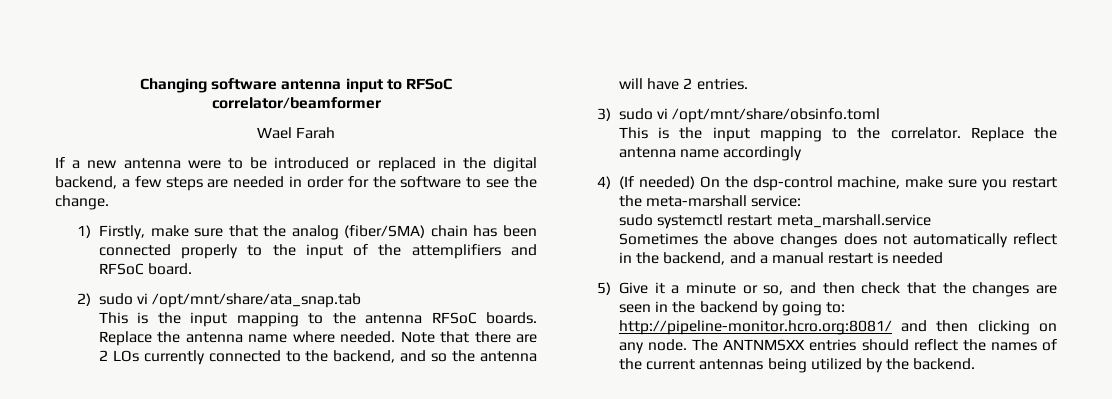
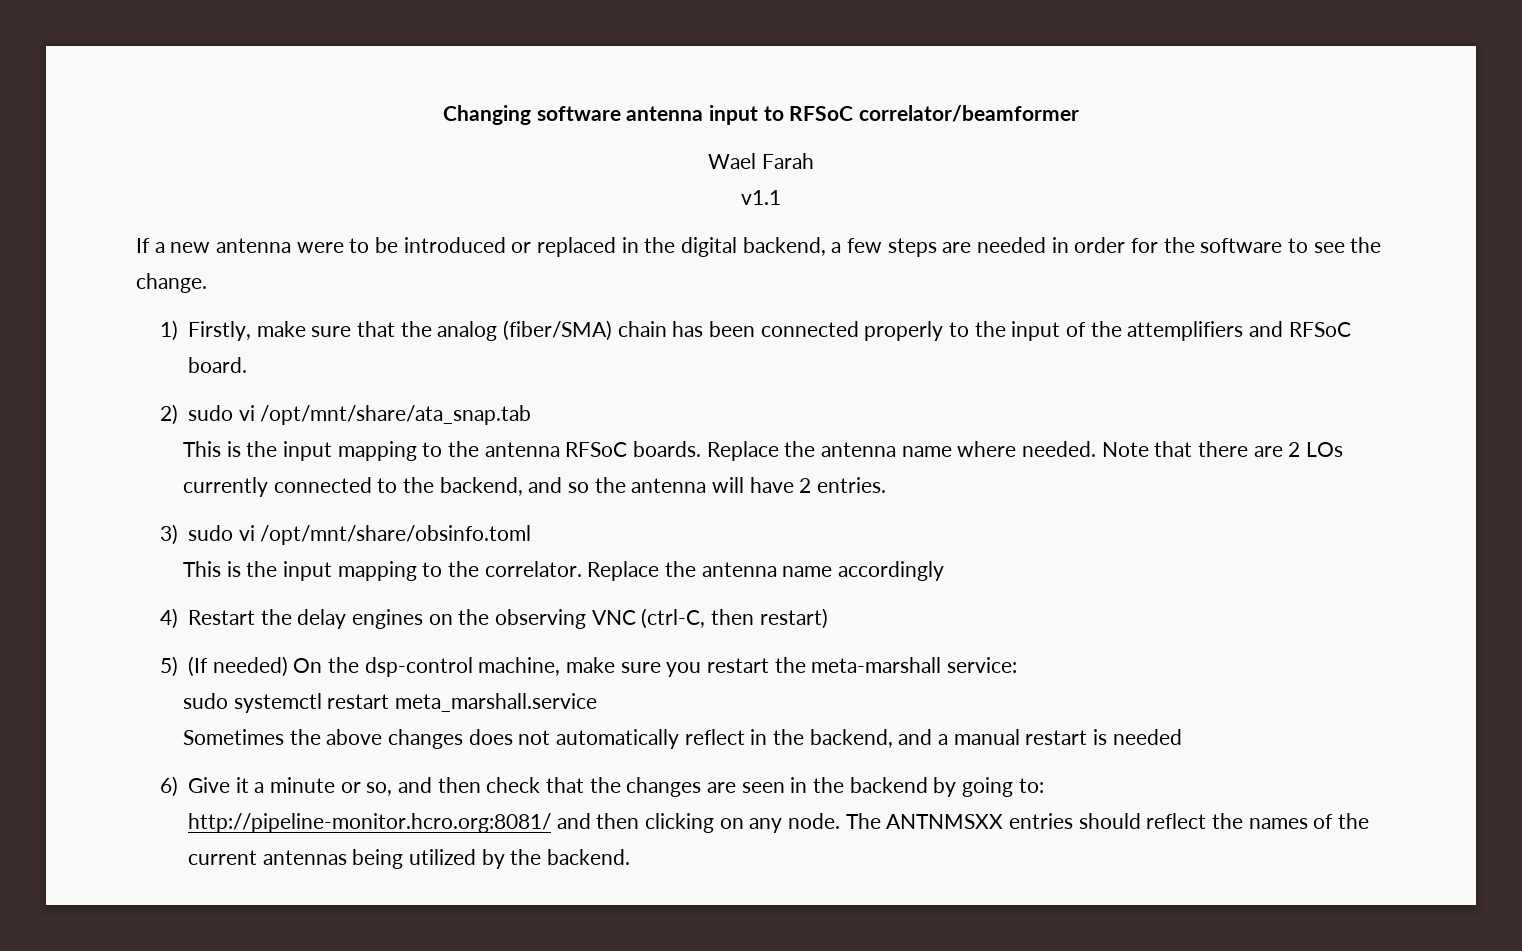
+ v1.1
- 4) (If needed) On the dsp-control machine, make sure you restart the meta-marshall service:
+ 4) Restart the delay engines on the observing VNC (ctrl-C, then restart)
+ 5) (If needed) On the dsp-control machine, make sure you restart the meta-marshall service:
- 5) Give it a minute or so, and then check that the changes are seen in the backend by going to: http://pipeline-monitor.hcro.org:8081/ and then clicking on any node.
+ 6) Give it a minute or so, and then check that the changes are seen in the backend by going to: http://pipeline-monitor.hcro.org:8081/ and then clicking on any node.

